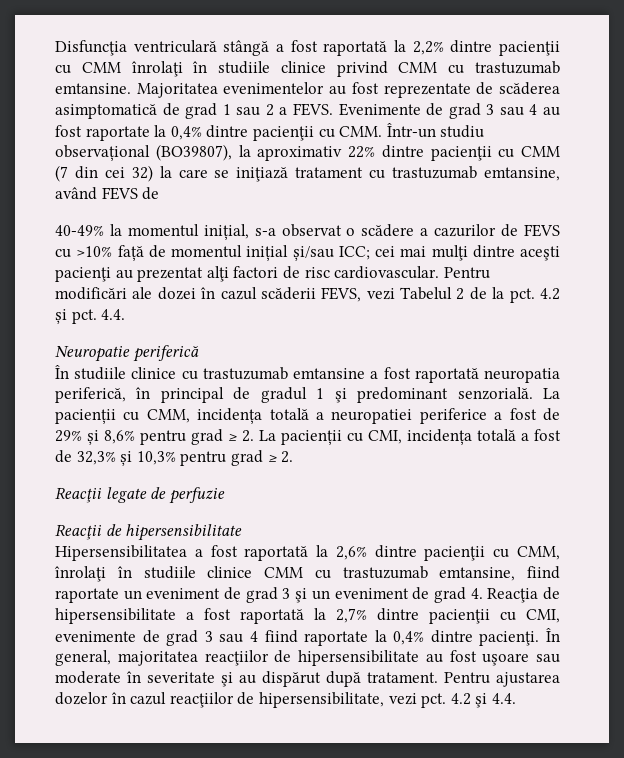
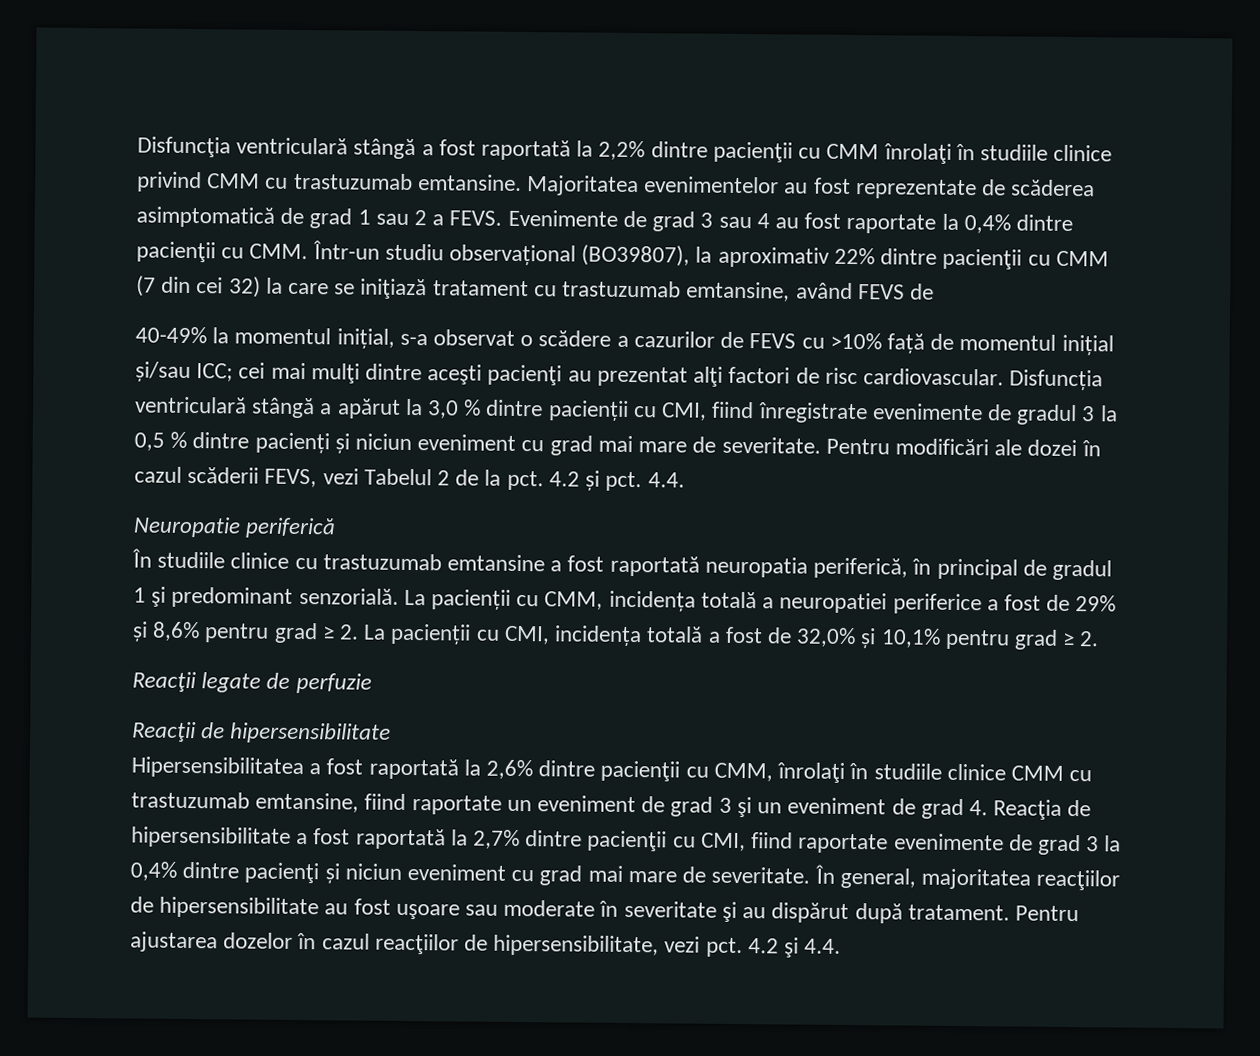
+ Disfuncția ventriculară stângă a apărut la 3,0 % dintre pacienții cu CMI, fiind înregistrate evenimente de gradul 3 la 0,5 % dintre pacienți și niciun eveniment cu grad mai mare de severitate.
- La pacienții cu CMM, incidența totală a neuropatiei periferice a fost de 29% și 8,6% pentru grad ≥ 2. La pacienții cu CMI, incidența totală a fost de 32,3% și 10,3% pentru grad ≥ 2.
+ La pacienții cu CMM, incidența totală a neuropatiei periferice a fost de 29% și 8,6% pentru grad ≥ 2. La pacienții cu CMI, incidența totală a fost de 32,0% și 10,1% pentru grad ≥ 2.
- Hipersensibilitatea a fost raportată la 2,6% dintre pacienţii cu CMM, înrolaţi în studiile clinice CMM cu trastuzumab emtansine, fiind raportate un eveniment de grad 3 şi un eveniment de grad 4. Reacţia de hipersensibilitate a fost raportată la 2,7% dintre pacienţii cu CMI, evenimente de grad 3 sau 4 fiind raportate la 0,4% dintre pacienţi.
+ Hipersensibilitatea a fost raportată la 2,6% dintre pacienţii cu CMM, înrolaţi în studiile clinice CMM cu trastuzumab emtansine, fiind raportate un eveniment de grad 3 şi un eveniment de grad 4. Reacţia de hipersensibilitate a fost raportată la 2,7% dintre pacienţii cu CMI, fiind raportate evenimente de grad 3 la 0,4% dintre pacienţi și niciun eveniment cu grad mai mare de severitate.

